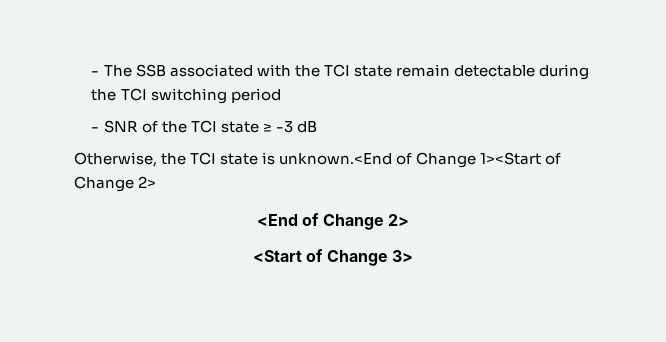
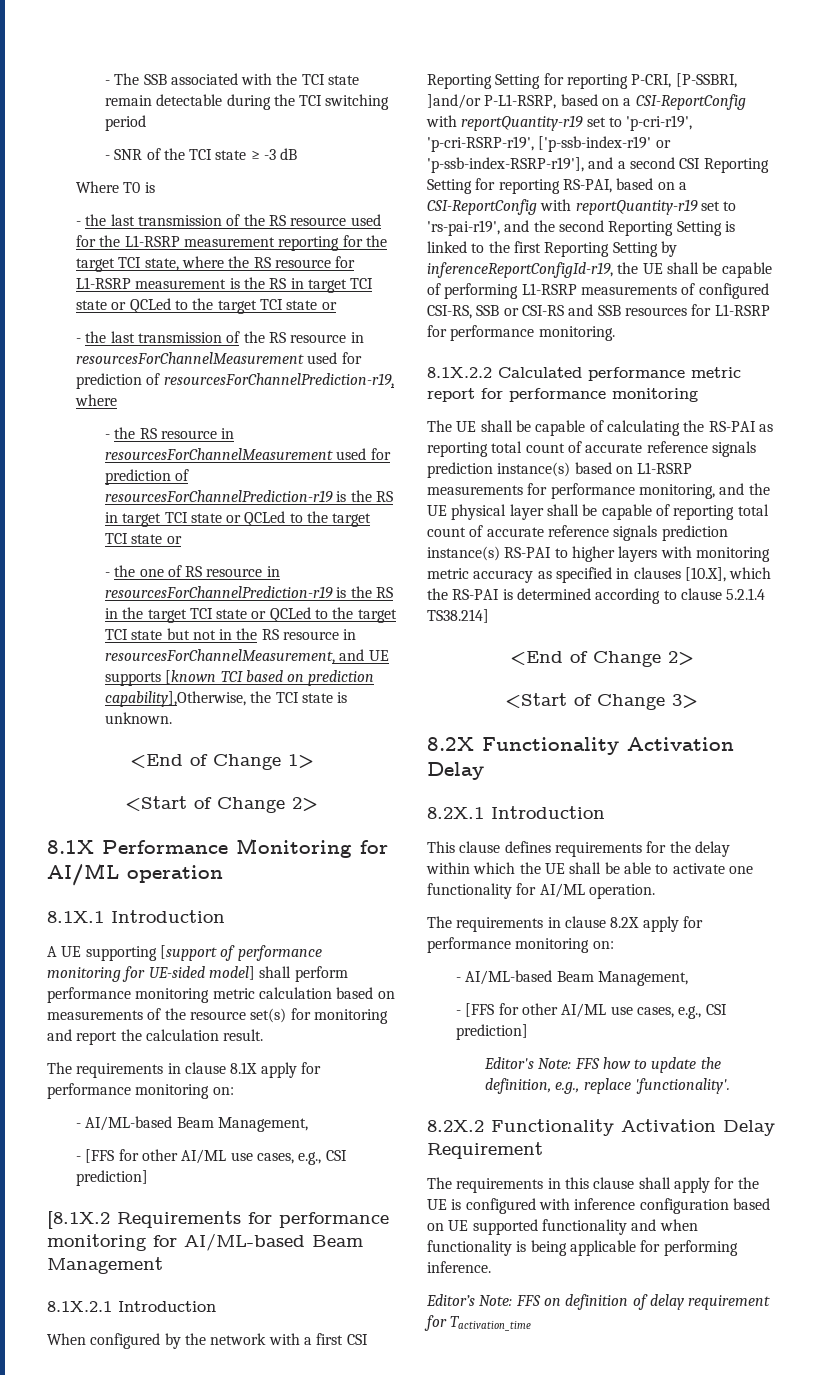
- Otherwise, the TCI state is unknown.<End of Change 1><Start of Change 2>
+ Where T0 is
+ - the last transmission of the RS resource used for the L1-RSRP measurement reporting for the target TCI state, where the RS resource for L1-RSRP measurement is the RS in target TCI state or QCLed to the target TCI state or
+ - the last transmission of the RS resource in resourcesForChannelMeasurement used for prediction of resourcesForChannelPrediction-r19, where
+ - the RS resource in resourcesForChannelMeasurement used for prediction of resourcesForChannelPrediction-r19 is the RS in target TCI state or QCLed to the target TCI state or
+ - the one of RS resource in resourcesForChannelPrediction-r19 is the RS in the target TCI state or QCLed to the target TCI state but not in the RS resource in resourcesForChannelMeasurement, and UE supports [known TCI based on prediction capability],Otherwise, the TCI state is unknown.
+ <End of Change 1>
+ <Start of Change 2>
+ 8.1X Performance Monitoring for AI/ML operation
+ 8.1X.1 Introduction
+ A UE supporting [support of performance monitoring for UE-sided model] shall perform performance monitoring metric calculation based on measurements of the resource set(s) for monitoring and report the calculation result.
+ The requirements in clause 8.1X apply for performance monitoring on:
+ - AI/ML-based Beam Management,
+ - [FFS for other AI/ML use cases, e.g., CSI prediction]
+ [8.1X.2 Requirements for performance monitoring for AI/ML-based Beam Management
+ 8.1X.2.1 Introduction
+ When configured by the network with a first CSI Reporting Setting for reporting P-CRI, [P-SSBRI, ]and/or P-L1-RSRP, based on a CSI-ReportConfig with reportQuantity-r19 set to 'p-cri-r19', 'p-cri-RSRP-r19', ['p-ssb-index-r19' or 'p-ssb-index-RSRP-r19'], and a second CSI Reporting Setting for reporting RS-PAI, based on a CSI-ReportConfig with reportQuantity-r19 set to 'rs-pai-r19', and the second Reporting Setting is linked to the first Reporting Setting by inferenceReportConfigId-r19, the UE shall be capable of performing L1-RSRP measurements of configured CSI-RS, SSB or CSI-RS and SSB resources for L1-RSRP for performance monitoring.
+ 8.1X.2.2 Calculated performance metric report for performance monitoring
+ The UE shall be capable of calculating the RS-PAI as reporting total count of accurate reference signals prediction instance(s) based on L1-RSRP measurements for performance monitoring, and the UE physical layer shall be capable of reporting total count of accurate reference signals prediction instance(s) RS-PAI to higher layers with monitoring metric accuracy as specified in clauses [10.X], which the RS-PAI is determined according to clause 5.2.1.4 TS38.214]
+ 8.2X Functionality Activation Delay
+ 8.2X.1 Introduction
+ This clause defines requirements for the delay within which the UE shall be able to activate one functionality for AI/ML operation.
+ The requirements in clause 8.2X apply for performance monitoring on:
+ - AI/ML-based Beam Management,
+ - [FFS for other AI/ML use cases, e.g., CSI prediction]
+ Editor's Note: FFS how to update the definition, e.g., replace 'functionality'.
+ 8.2X.2 Functionality Activation Delay Requirement
+ The requirements in this clause shall apply for the UE is configured with inference configuration based on UE supported functionality and when functionality is being applicable for performing inference.
+ Editor’s Note: FFS on definition of delay requirement for Tactivation_time

